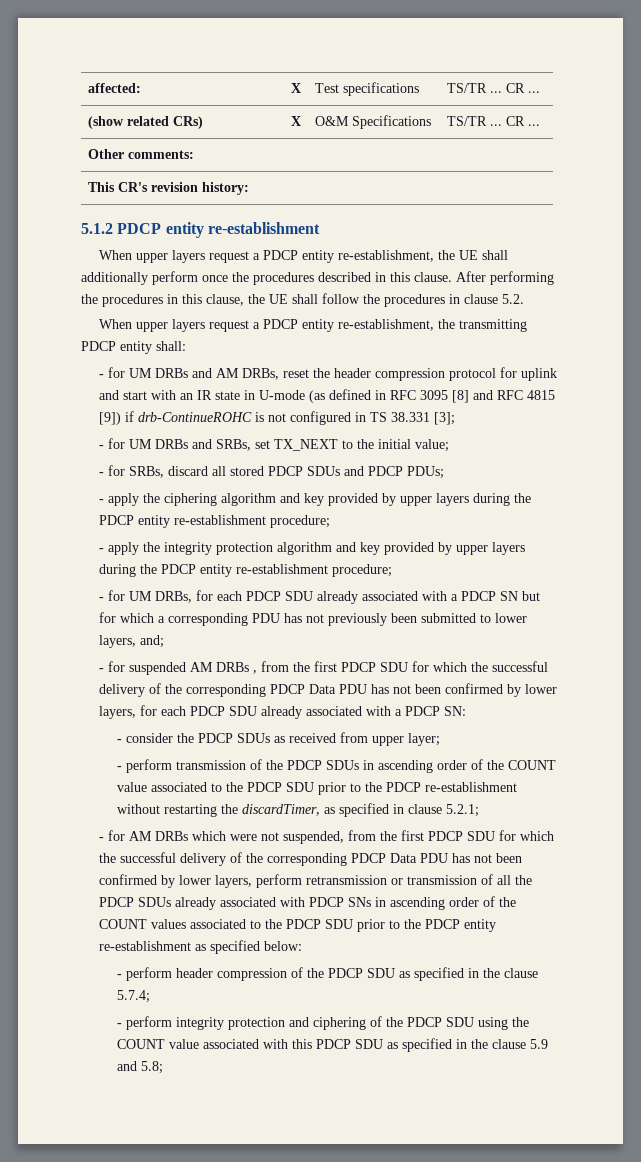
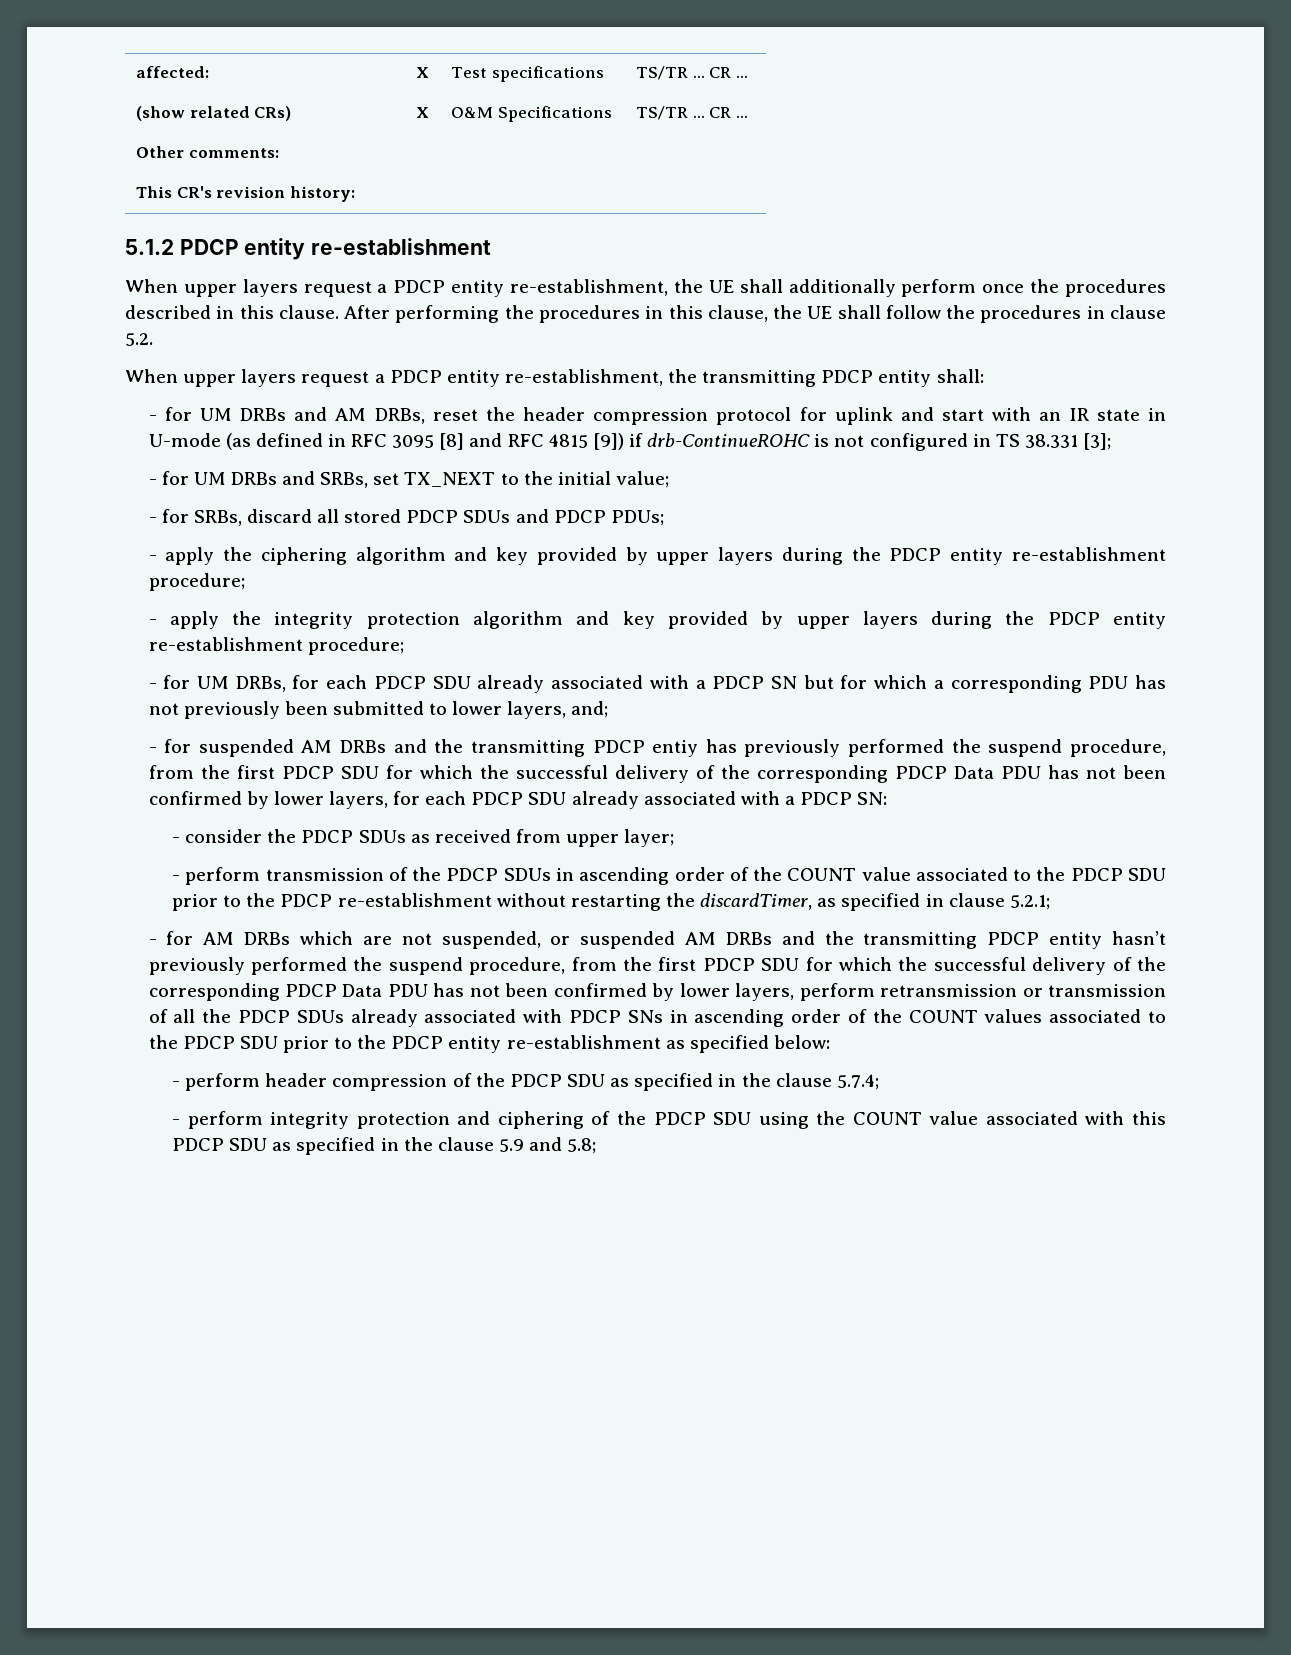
- - for suspended AM DRBs , from the first PDCP SDU for which the successful delivery of the corresponding PDCP Data PDU has not been confirmed by lower layers, for each PDCP SDU already associated with a PDCP SN:
+ - for suspended AM DRBs and the transmitting PDCP entiy has previously performed the suspend procedure, from the first PDCP SDU for which the successful delivery of the corresponding PDCP Data PDU has not been confirmed by lower layers, for each PDCP SDU already associated with a PDCP SN:
- - for AM DRBs which were not suspended, from the first PDCP SDU for which the successful delivery of the corresponding PDCP Data PDU has not been confirmed by lower layers, perform retransmission or transmission of all the PDCP SDUs already associated with PDCP SNs in ascending order of the COUNT values associated to the PDCP SDU prior to the PDCP entity re-establishment as specified below:
+ - for AM DRBs which are not suspended, or suspended AM DRBs and the transmitting PDCP entity hasn’t previously performed the suspend procedure, from the first PDCP SDU for which the successful delivery of the corresponding PDCP Data PDU has not been confirmed by lower layers, perform retransmission or transmission of all the PDCP SDUs already associated with PDCP SNs in ascending order of the COUNT values associated to the PDCP SDU prior to the PDCP entity re-establishment as specified below:

